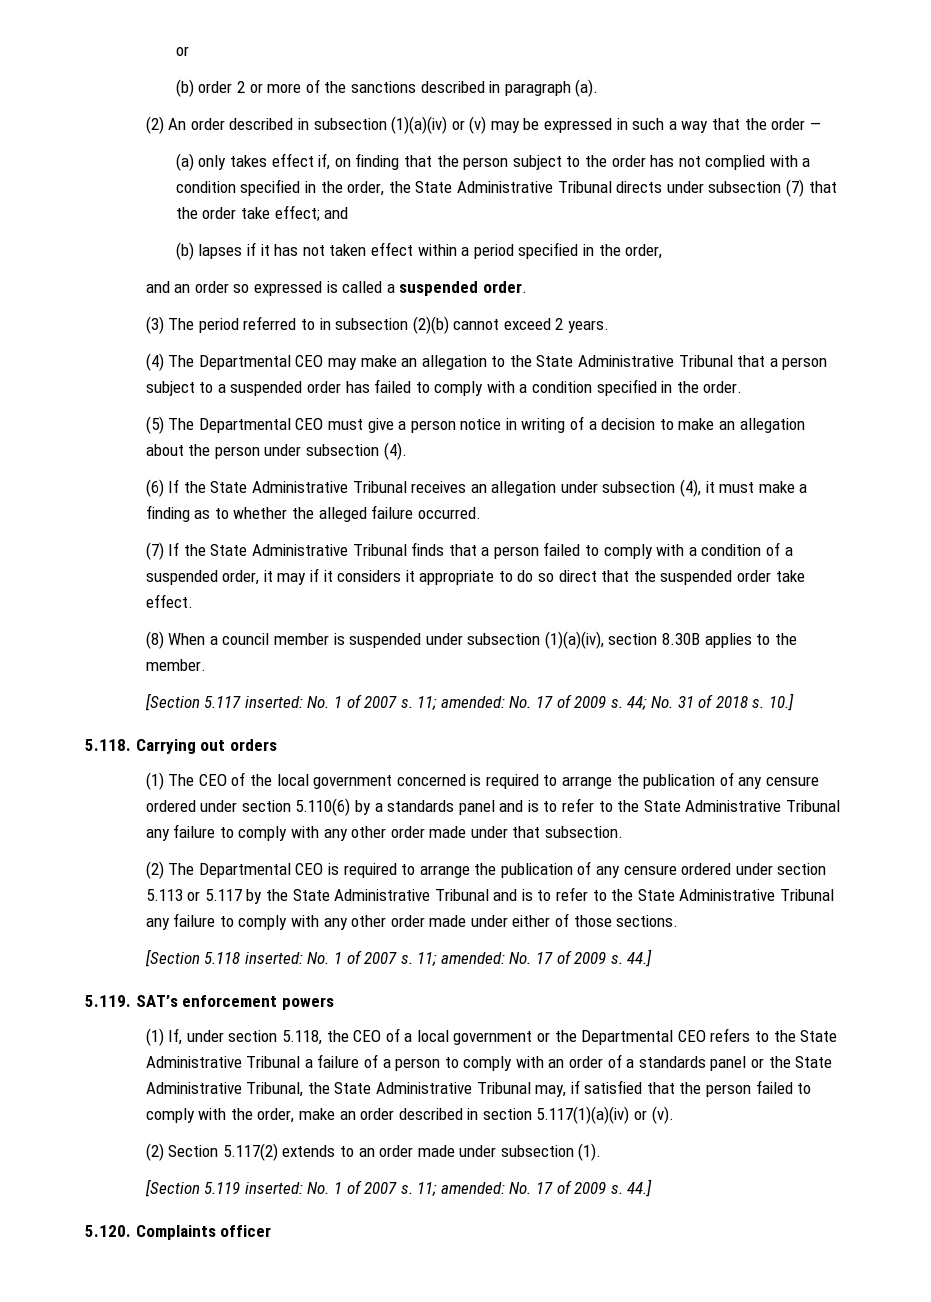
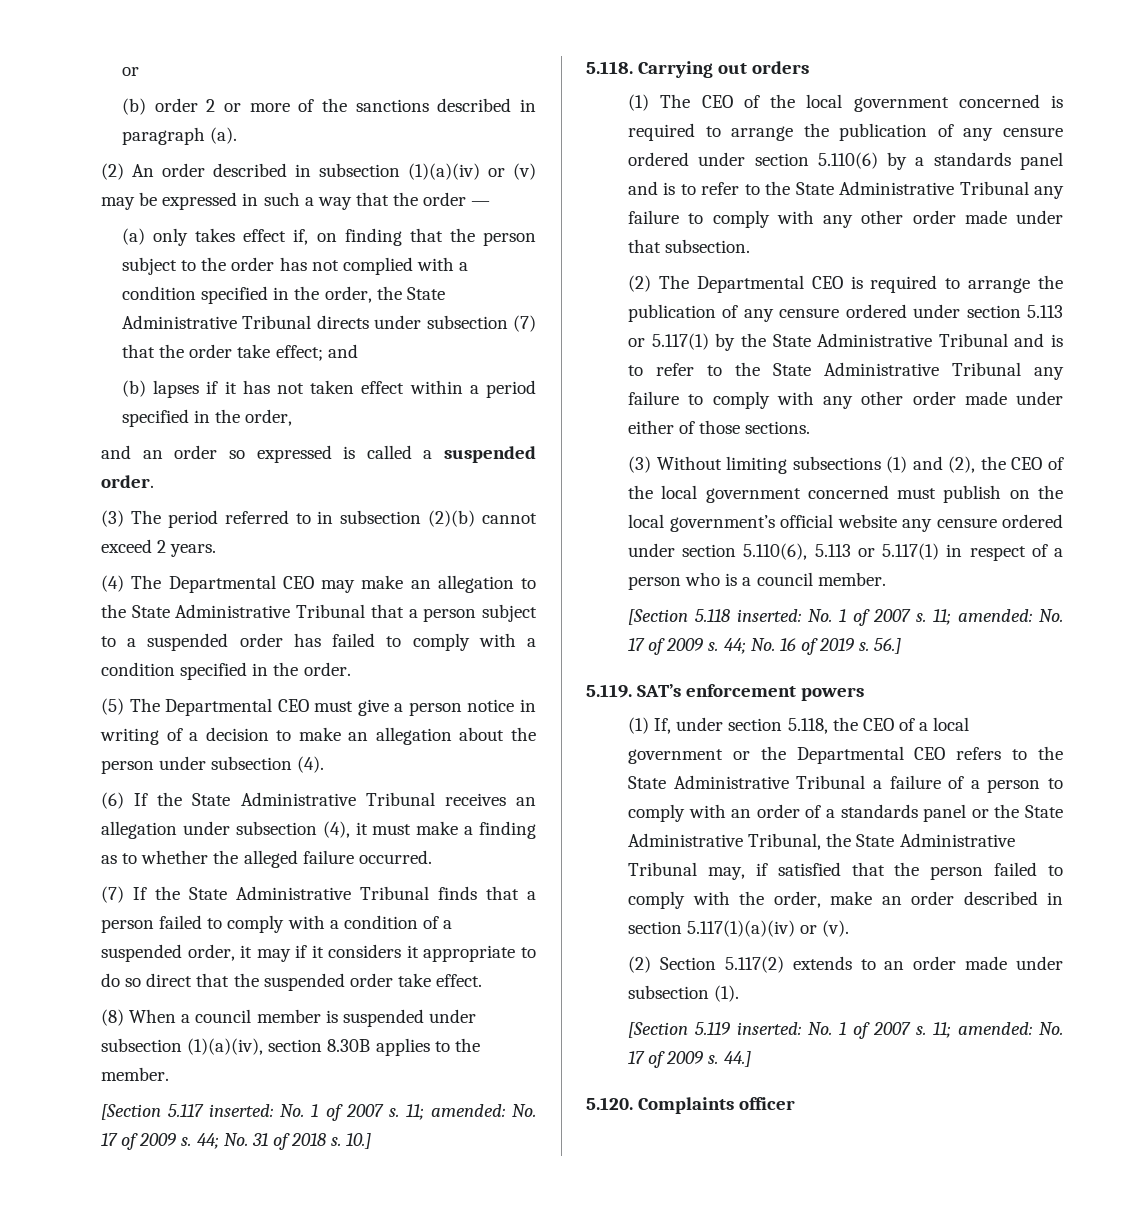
- (2) The Departmental CEO is required to arrange the publication of any censure ordered under section 5.113 or 5.117 by the State Administrative Tribunal and is to refer to the State Administrative Tribunal any failure to comply with any other order made under either of those sections.
+ (2) The Departmental CEO is required to arrange the publication of any censure ordered under section 5.113 or 5.117(1) by the State Administrative Tribunal and is to refer to the State Administrative Tribunal any failure to comply with any other order made under either of those sections.
+ (3) Without limiting subsections (1) and (2), the CEO of the local government concerned must publish on the local government’s official website any censure ordered under section 5.110(6), 5.113 or 5.117(1) in respect of a person who is a council member.
- [Section 5.118 inserted: No. 1 of 2007 s. 11; amended: No. 17 of 2009 s. 44.]
+ [Section 5.118 inserted: No. 1 of 2007 s. 11; amended: No. 17 of 2009 s. 44; No. 16 of 2019 s. 56.]

